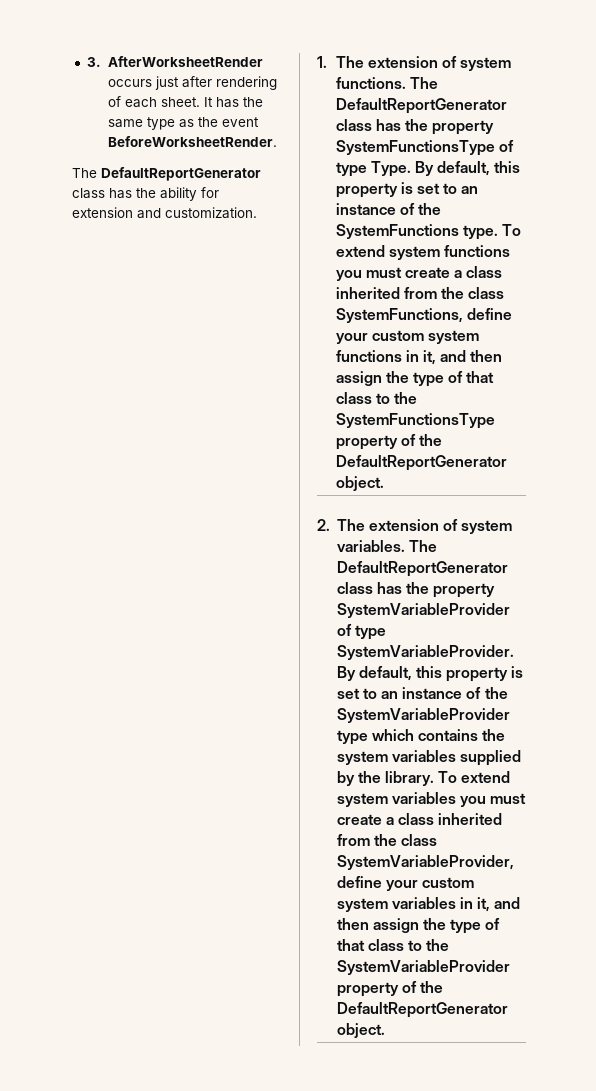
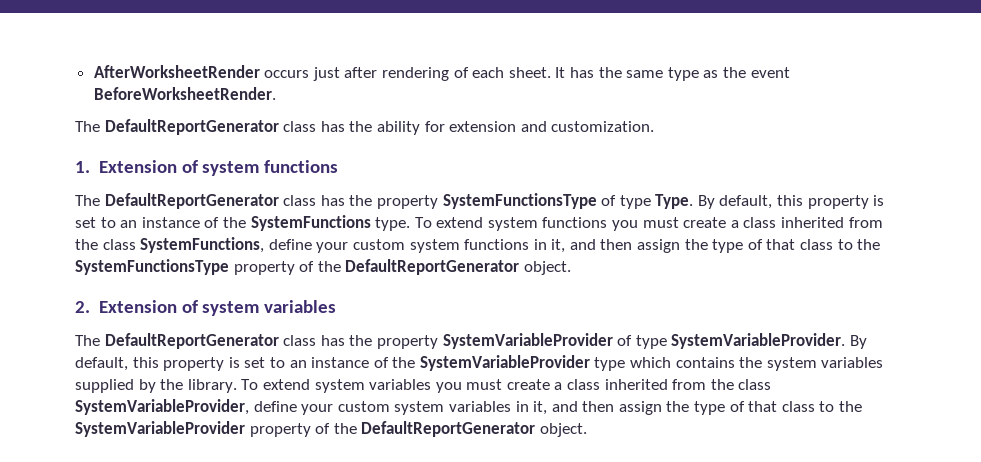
- 3. AfterWorksheetRender occurs just after rendering of each sheet.
+ AfterWorksheetRender occurs just after rendering of each sheet.
- 1. The extension of system functions. The DefaultReportGenerator class has the property SystemFunctionsType of type Type.
+ 1. Extension of system functions
+ The DefaultReportGenerator class has the property SystemFunctionsType of type Type.
- 2. The extension of system variables. The DefaultReportGenerator class has the property SystemVariableProvider of type SystemVariableProvider.
+ 2. Extension of system variables
+ The DefaultReportGenerator class has the property SystemVariableProvider of type SystemVariableProvider.

